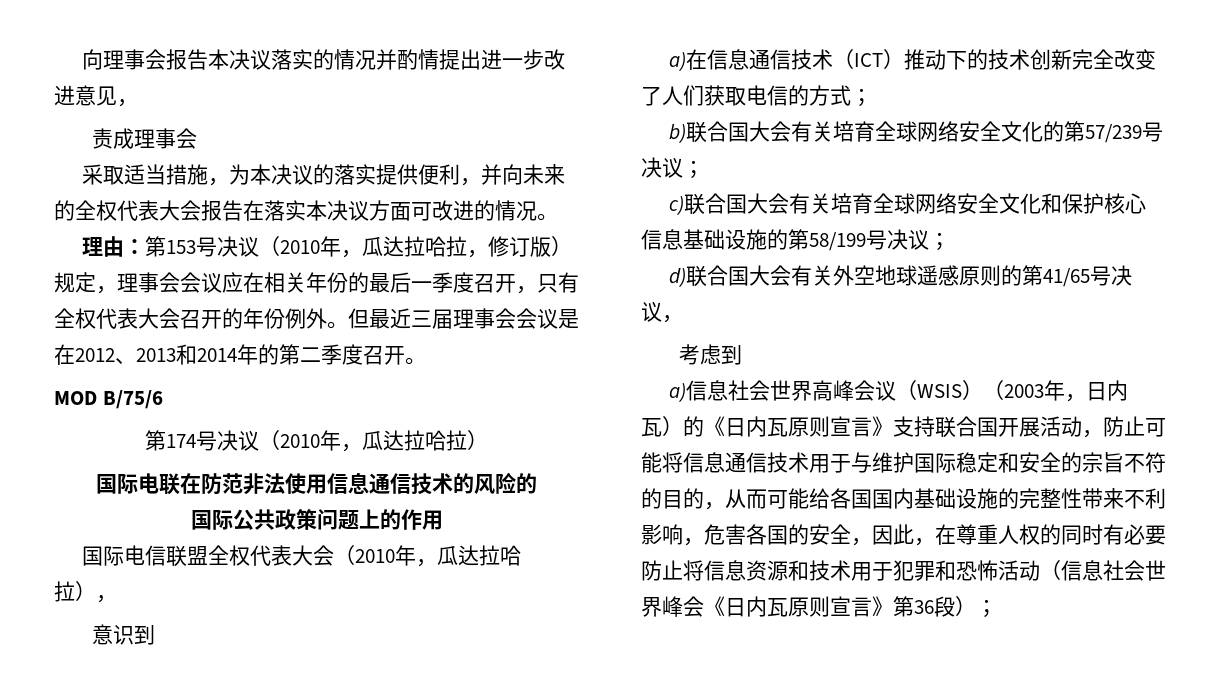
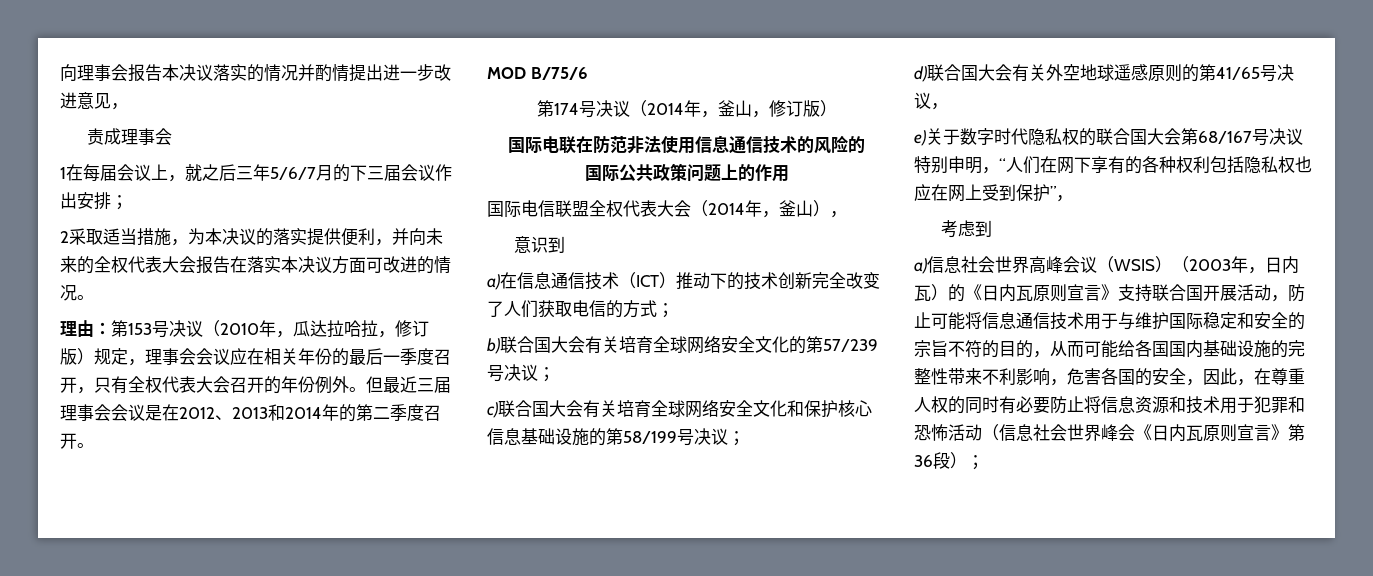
- 采取适当措施，为本决议的落实提供便利，并向未来的全权代表大会报告在落实本决议方面可改进的情况。
+ 1在每届会议上，就之后三年5/6/7月的下三届会议作出安排；
+ 2采取适当措施，为本决议的落实提供便利，并向未来的全权代表大会报告在落实本决议方面可改进的情况。
- 第174号决议（2010年，瓜达拉哈拉）
+ 第174号决议（2014年，釜山，修订版）
- 国际电信联盟全权代表大会（2010年，瓜达拉哈拉），
+ 国际电信联盟全权代表大会（2014年，釜山），
+ e)关于数字时代隐私权的联合国大会第68/167号决议特别申明，“人们在网下享有的各种权利包括隐私权也应在网上受到保护”，

